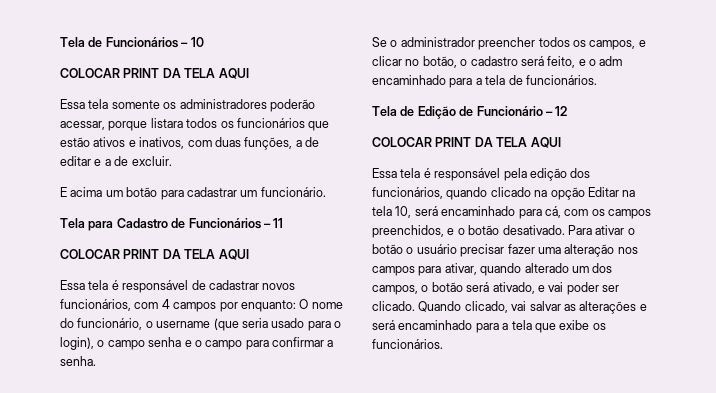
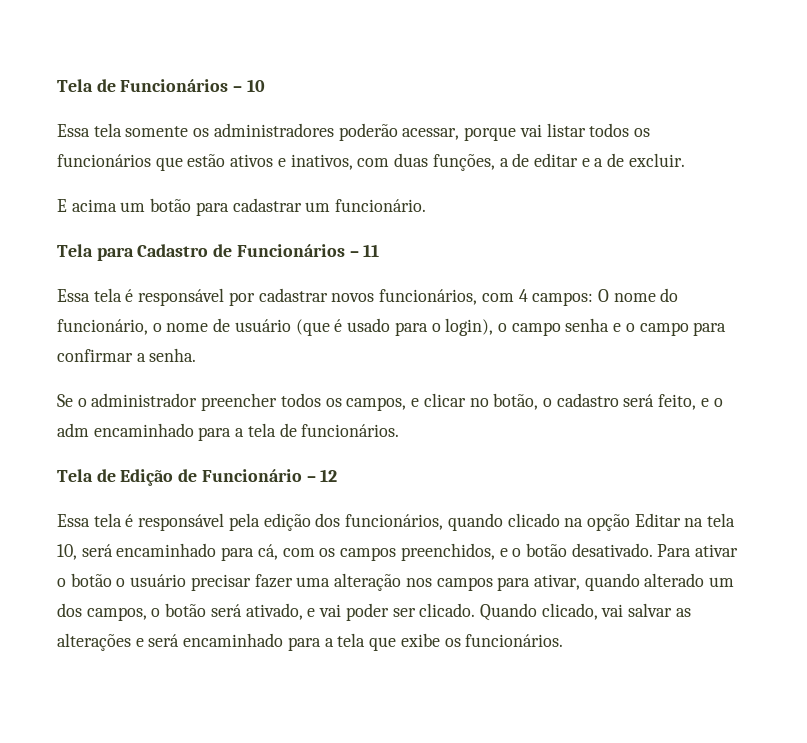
  Tela de Funcionários – 10
- COLOCAR PRINT DA TELA AQUI
- Essa tela somente os administradores poderão acessar, porque listara todos os funcionários que estão ativos e inativos, com duas funções, a de editar e a de excluir.
+ Essa tela somente os administradores poderão acessar, porque vai listar todos os funcionários que estão ativos e inativos, com duas funções, a de editar e a de excluir.
  Tela para Cadastro de Funcionários – 11
- COLOCAR PRINT DA TELA AQUI
- Essa tela é responsável de cadastrar novos funcionários, com 4 campos por enquanto: O nome do funcionário, o username (que seria usado para o login), o campo senha e o campo para confirmar a senha.
+ Essa tela é responsável por cadastrar novos funcionários, com 4 campos: O nome do funcionário, o nome de usuário (que é usado para o login), o campo senha e o campo para confirmar a senha.
  Tela de Edição de Funcionário – 12
- COLOCAR PRINT DA TELA AQUI

